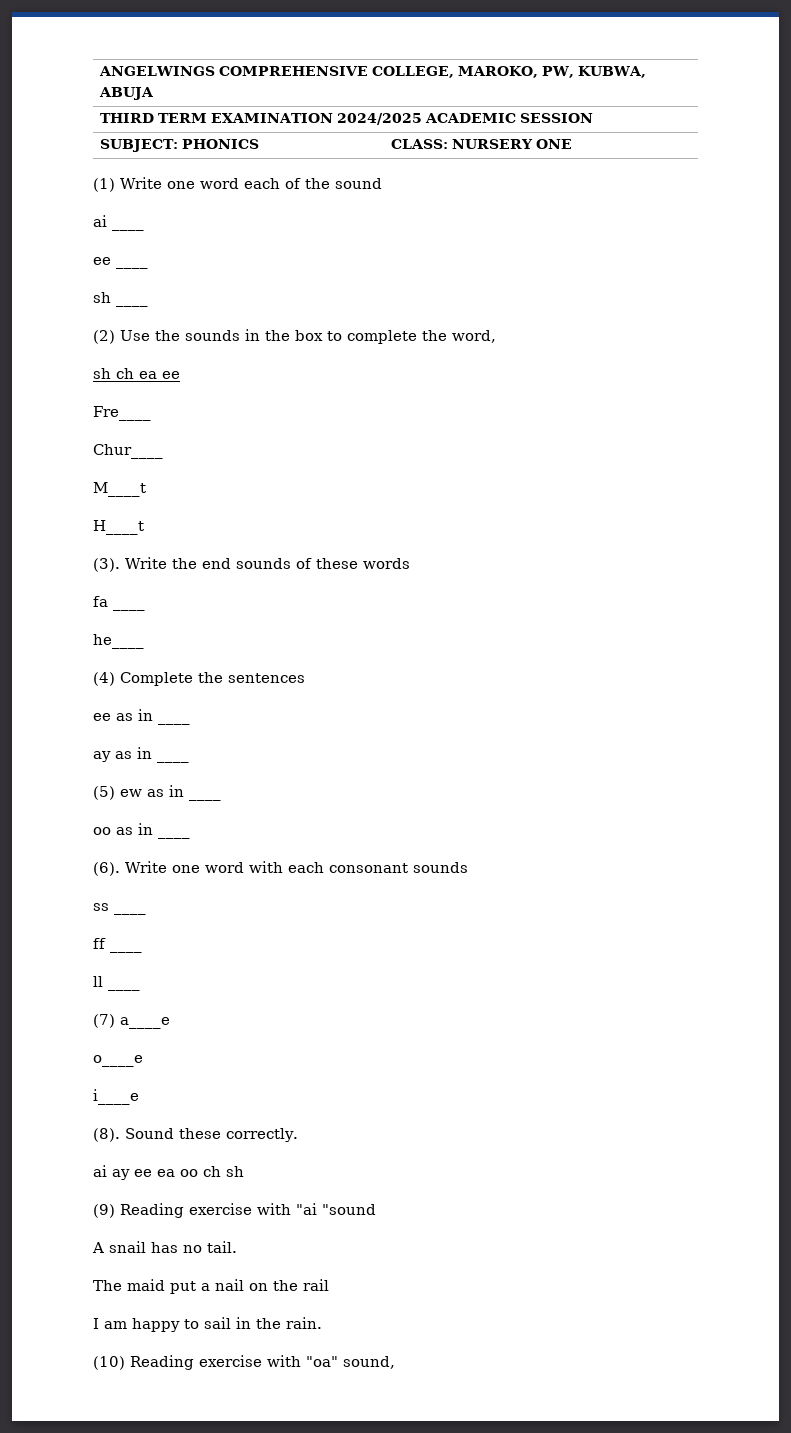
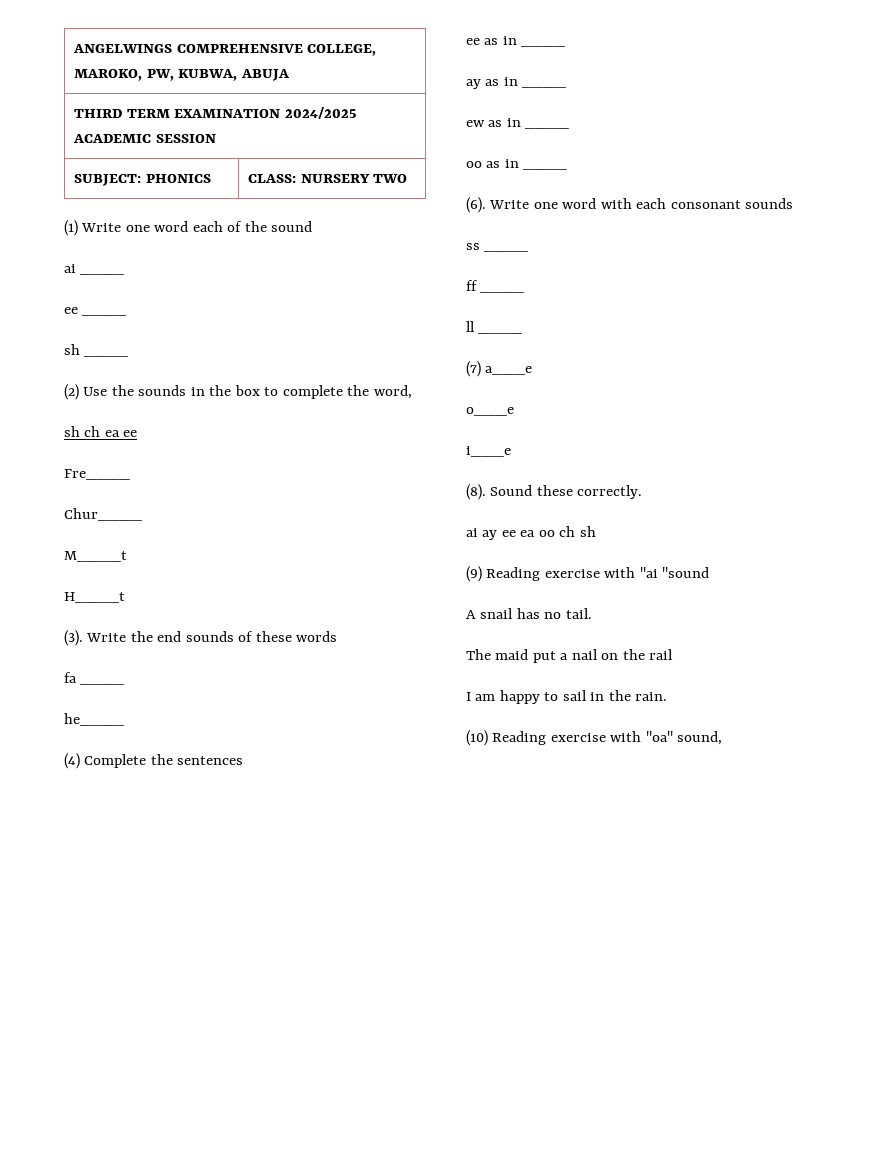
- SUBJECT: PHONICS | CLASS: NURSERY ONE
+ SUBJECT: PHONICS | CLASS: NURSERY TWO
- (5) ew as in ____
+ ew as in ____
- (7) a____e
- o____e
- i____e
+ (7) a___e
+ o___e
+ i___e

